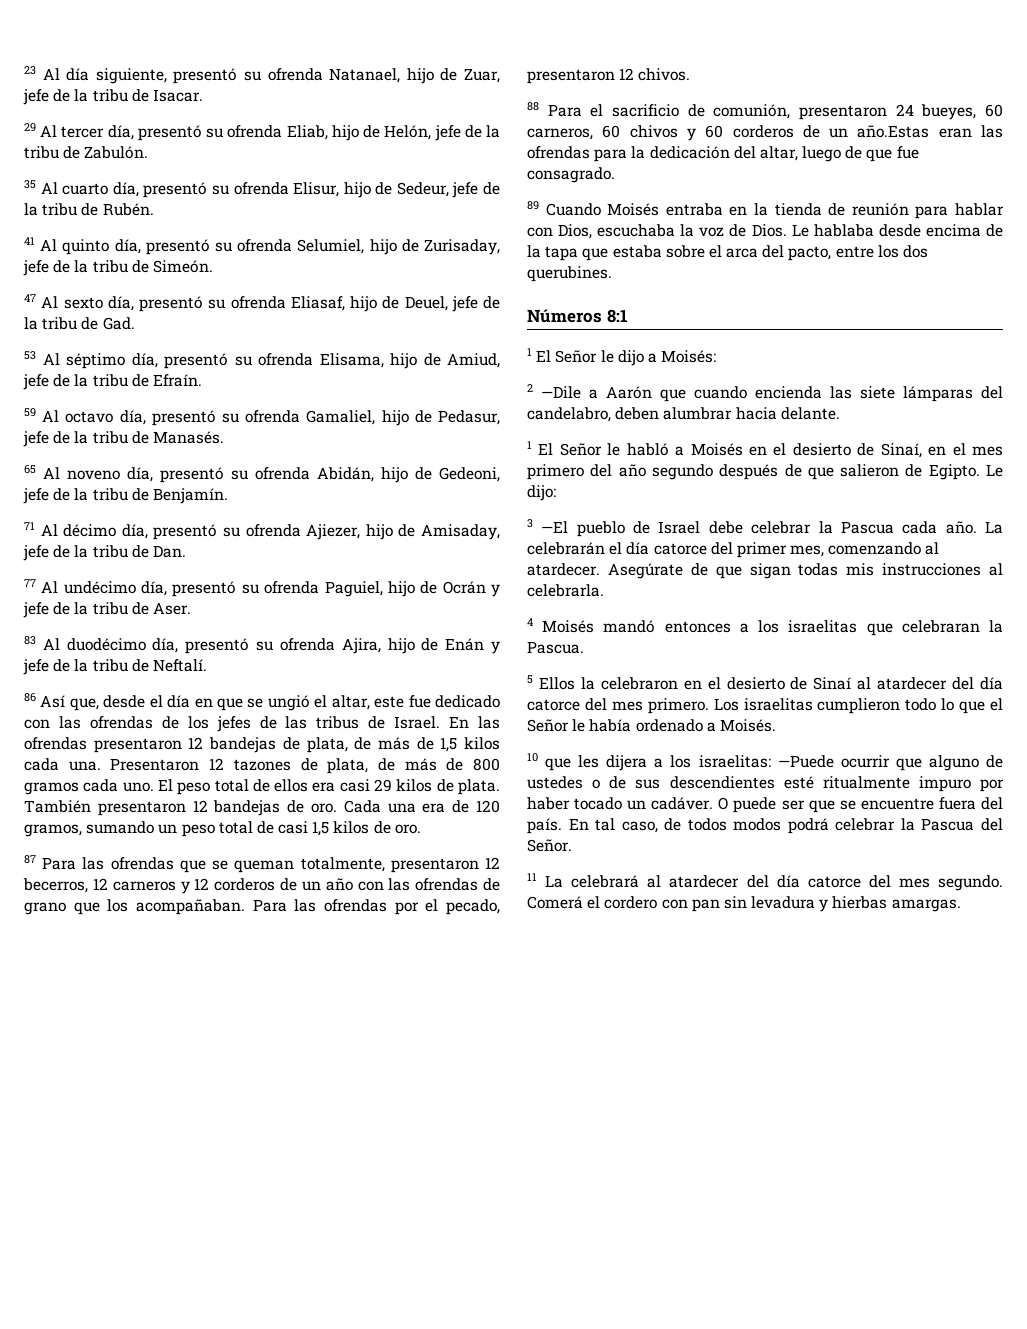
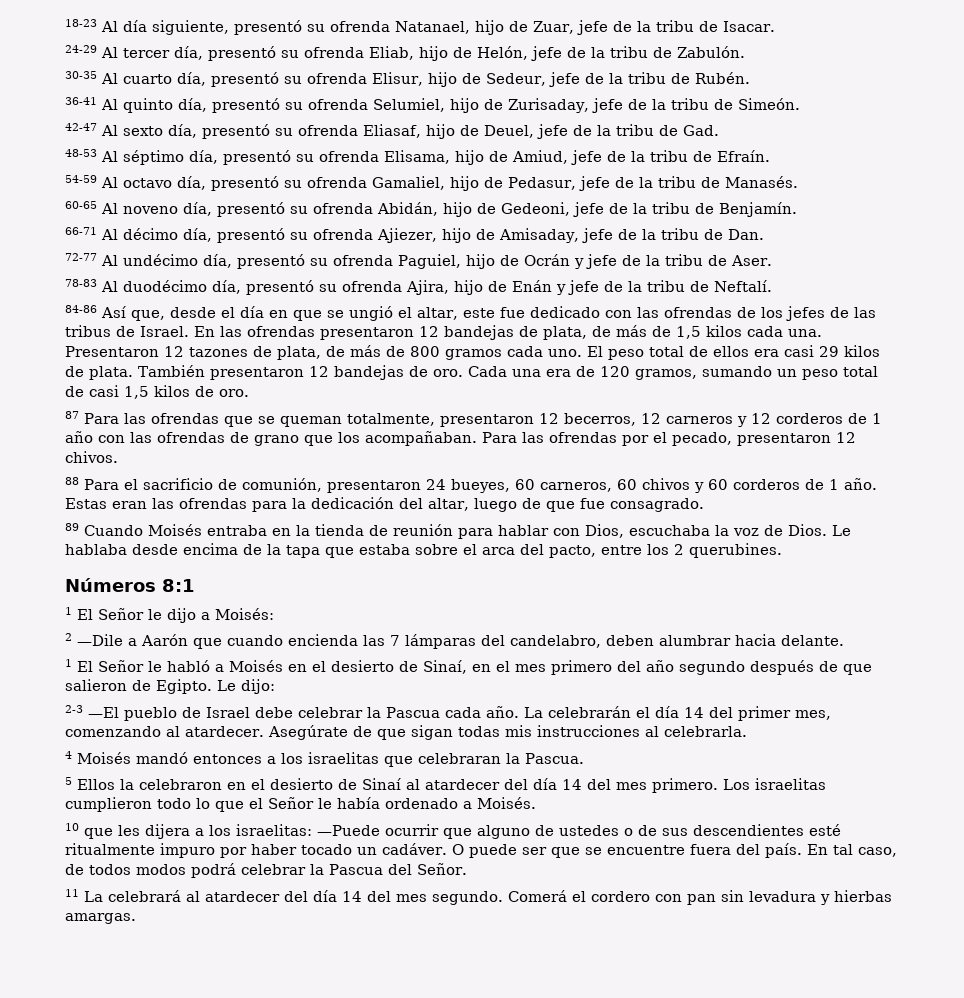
- 23 Al día siguiente, presentó su ofrenda Natanael, hijo de Zuar, jefe de la tribu de Isacar.
+ 18-23 Al día siguiente, presentó su ofrenda Natanael, hijo de Zuar, jefe de la tribu de Isacar.
- 29 Al tercer día, presentó su ofrenda Eliab, hijo de Helón, jefe de la tribu de Zabulón.
+ 24-29 Al tercer día, presentó su ofrenda Eliab, hijo de Helón, jefe de la tribu de Zabulón.
- 35 Al cuarto día, presentó su ofrenda Elisur, hijo de Sedeur, jefe de la tribu de Rubén.
+ 30-35 Al cuarto día, presentó su ofrenda Elisur, hijo de Sedeur, jefe de la tribu de Rubén.
- 41 Al quinto día, presentó su ofrenda Selumiel, hijo de Zurisaday, jefe de la tribu de Simeón.
+ 36-41 Al quinto día, presentó su ofrenda Selumiel, hijo de Zurisaday, jefe de la tribu de Simeón.
- 47 Al sexto día, presentó su ofrenda Eliasaf, hijo de Deuel, jefe de la tribu de Gad.
+ 42-47 Al sexto día, presentó su ofrenda Eliasaf, hijo de Deuel, jefe de la tribu de Gad.
- 53 Al séptimo día, presentó su ofrenda Elisama, hijo de Amiud, jefe de la tribu de Efraín.
+ 48-53 Al séptimo día, presentó su ofrenda Elisama, hijo de Amiud, jefe de la tribu de Efraín.
- 59 Al octavo día, presentó su ofrenda Gamaliel, hijo de Pedasur, jefe de la tribu de Manasés.
+ 54-59 Al octavo día, presentó su ofrenda Gamaliel, hijo de Pedasur, jefe de la tribu de Manasés.
- 65 Al noveno día, presentó su ofrenda Abidán, hijo de Gedeoni, jefe de la tribu de Benjamín.
+ 60-65 Al noveno día, presentó su ofrenda Abidán, hijo de Gedeoni, jefe de la tribu de Benjamín.
- 71 Al décimo día, presentó su ofrenda Ajiezer, hijo de Amisaday, jefe de la tribu de Dan.
+ 66-71 Al décimo día, presentó su ofrenda Ajiezer, hijo de Amisaday, jefe de la tribu de Dan.
- 77 Al undécimo día, presentó su ofrenda Paguiel, hijo de Ocrán y jefe de la tribu de Aser.
+ 72-77 Al undécimo día, presentó su ofrenda Paguiel, hijo de Ocrán y jefe de la tribu de Aser.
- 83 Al duodécimo día, presentó su ofrenda Ajira, hijo de Enán y jefe de la tribu de Neftalí.
+ 78-83 Al duodécimo día, presentó su ofrenda Ajira, hijo de Enán y jefe de la tribu de Neftalí.
- 86 Así que, desde el día en que se ungió el altar, este fue dedicado con las ofrendas de los jefes de las tribus de Israel.
+ 84-86 Así que, desde el día en que se ungió el altar, este fue dedicado con las ofrendas de los jefes de las tribus de Israel.
- 87 Para las ofrendas que se queman totalmente, presentaron 12 becerros, 12 carneros y 12 corderos de un año con las ofrendas de grano que los acompañaban.
+ 87 Para las ofrendas que se queman totalmente, presentaron 12 becerros, 12 carneros y 12 corderos de 1 año con las ofrendas de grano que los acompañaban.
- 88 Para el sacrificio de comunión, presentaron 24 bueyes, 60 carneros, 60 chivos y 60 corderos de un año.Estas eran las ofrendas para la dedicación del altar, luego de que fue consagrado.
+ 88 Para el sacrificio de comunión, presentaron 24 bueyes, 60 carneros, 60 chivos y 60 corderos de 1 año. Estas eran las ofrendas para la dedicación del altar, luego de que fue consagrado.
- Le hablaba desde encima de la tapa que estaba sobre el arca del pacto, entre los dos querubines.
+ Le hablaba desde encima de la tapa que estaba sobre el arca del pacto, entre los 2 querubines.
- 2 —Dile a Aarón que cuando encienda las siete lámparas del candelabro, deben alumbrar hacia delante.
+ 2 —Dile a Aarón que cuando encienda las 7 lámparas del candelabro, deben alumbrar hacia delante.
- 3 —El pueblo de Israel debe celebrar la Pascua cada año.
+ 2-3 —El pueblo de Israel debe celebrar la Pascua cada año.
- La celebrarán el día catorce del primer mes, comenzando al atardecer.
+ La celebrarán el día 14 del primer mes, comenzando al atardecer.
- 5 Ellos la celebraron en el desierto de Sinaí al atardecer del día catorce del mes primero.
+ 5 Ellos la celebraron en el desierto de Sinaí al atardecer del día 14 del mes primero.
- 11 La celebrará al atardecer del día catorce del mes segundo.
+ 11 La celebrará al atardecer del día 14 del mes segundo.

